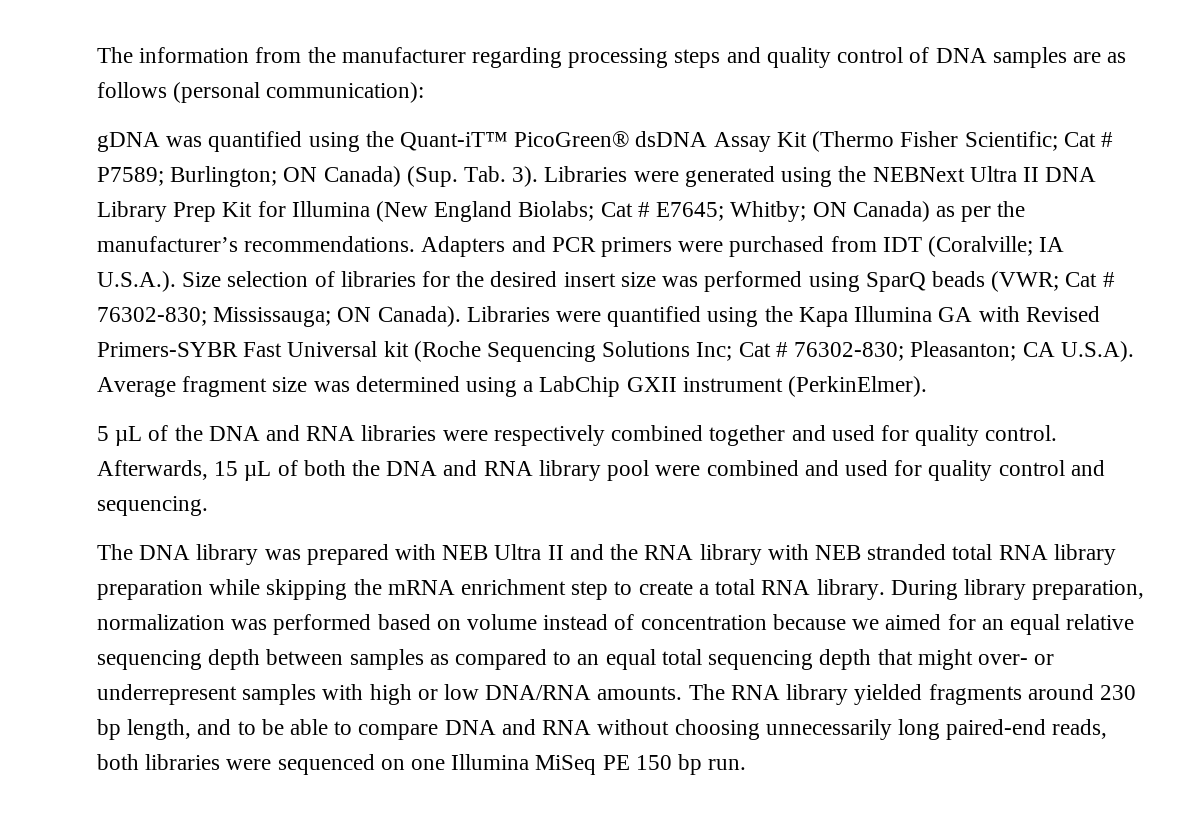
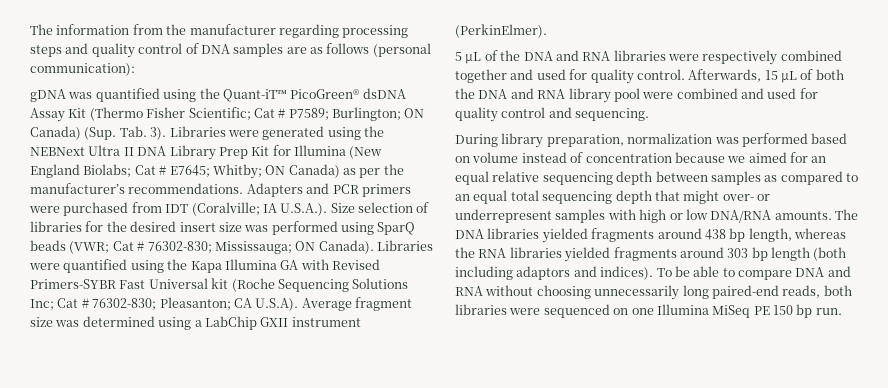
- The DNA library was prepared with NEB Ultra II and the RNA library with NEB stranded total RNA library preparation while skipping the mRNA enrichment step to create a total RNA library.
- The RNA library yielded fragments around 230 bp length, and to be able to compare DNA and RNA without choosing unnecessarily long paired-end reads, both libraries were sequenced on one Illumina MiSeq PE 150 bp run.
+ The DNA libraries yielded fragments around 438 bp length, whereas the RNA libraries yielded fragments around 303 bp length (both including adaptors and indices). To be able to compare DNA and RNA without choosing unnecessarily long paired-end reads, both libraries were sequenced on one Illumina MiSeq PE 150 bp run.

